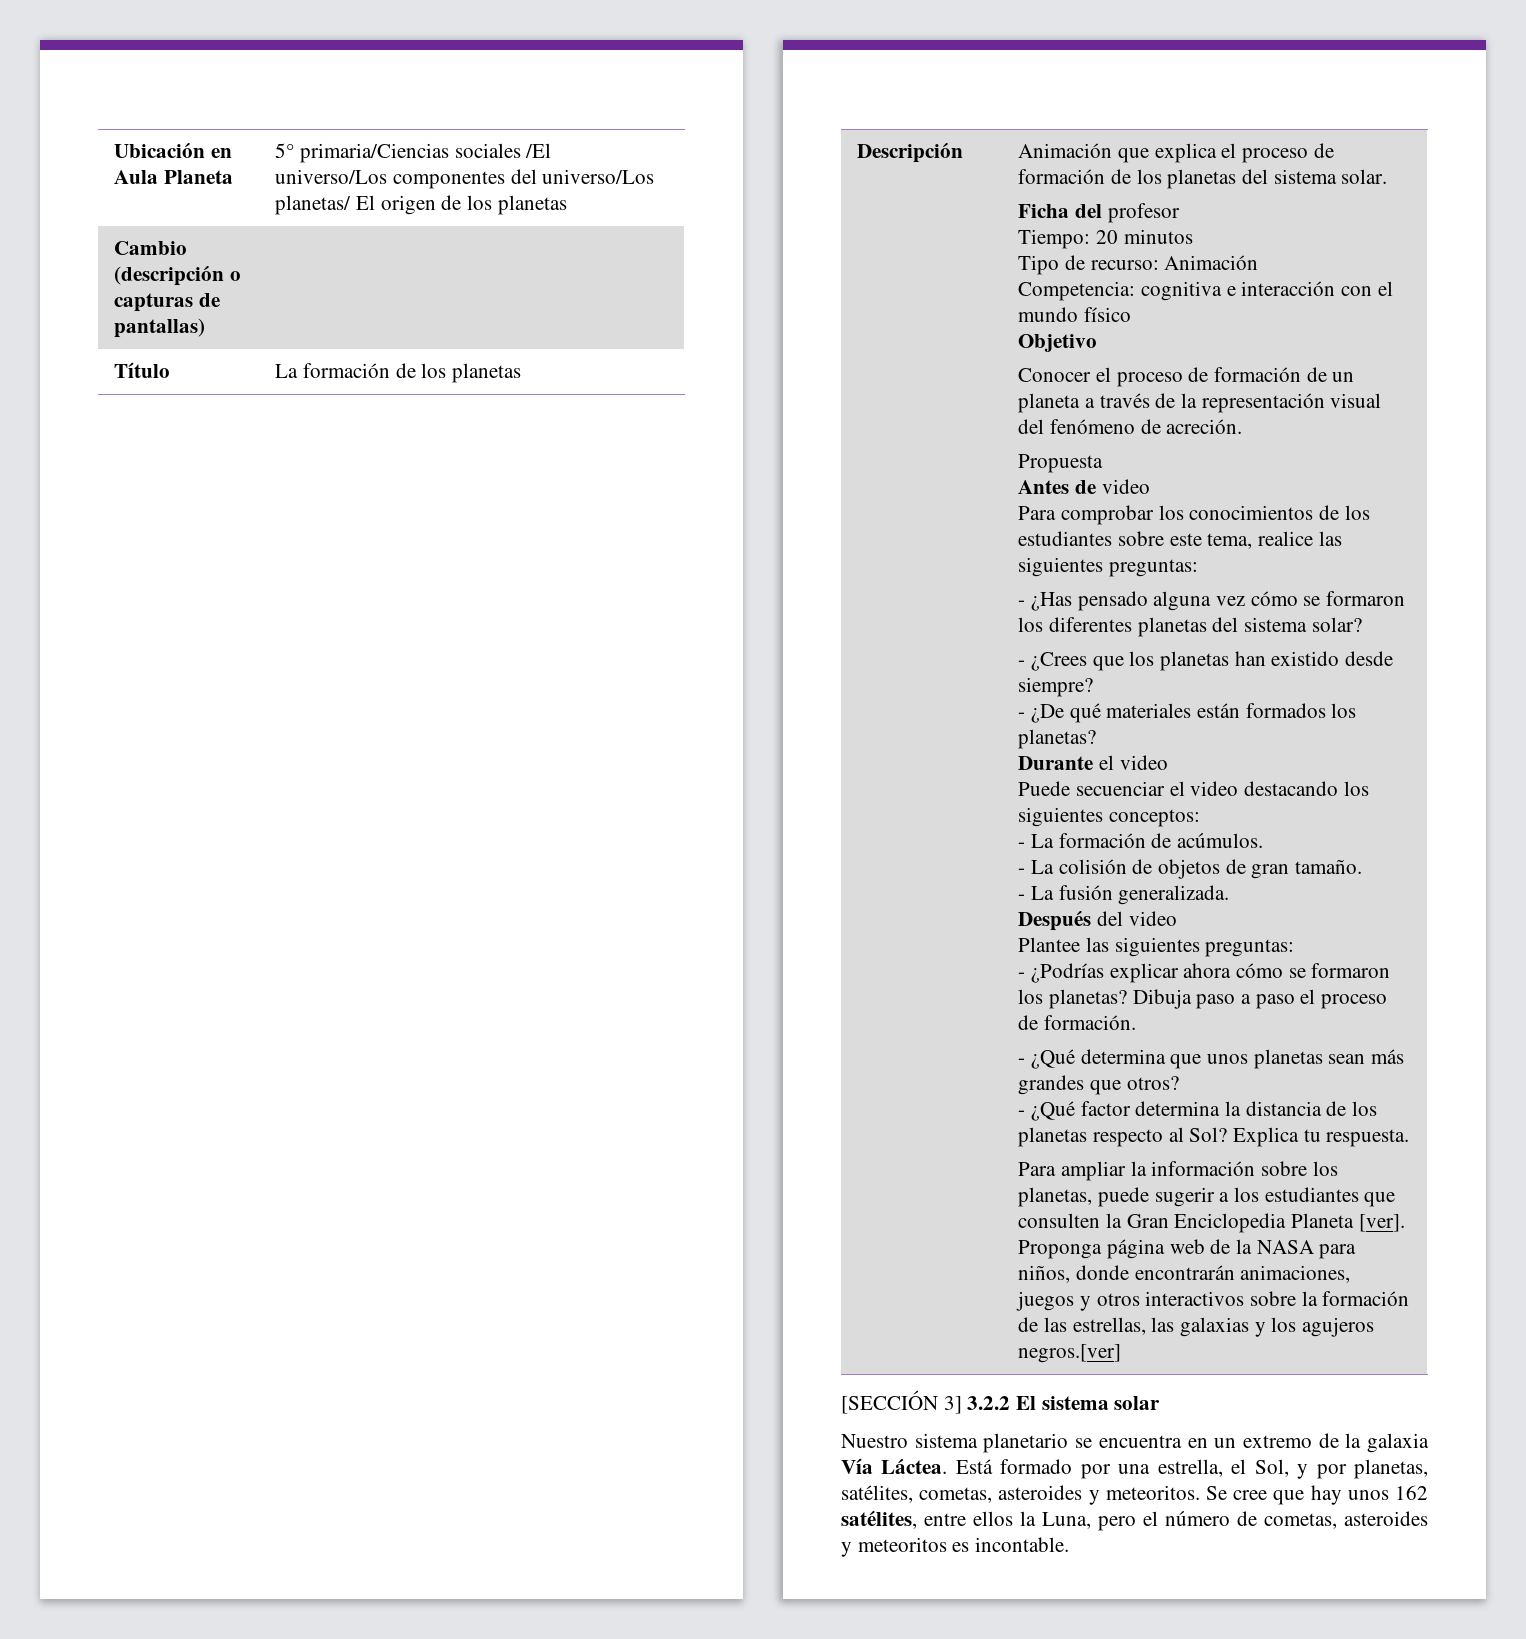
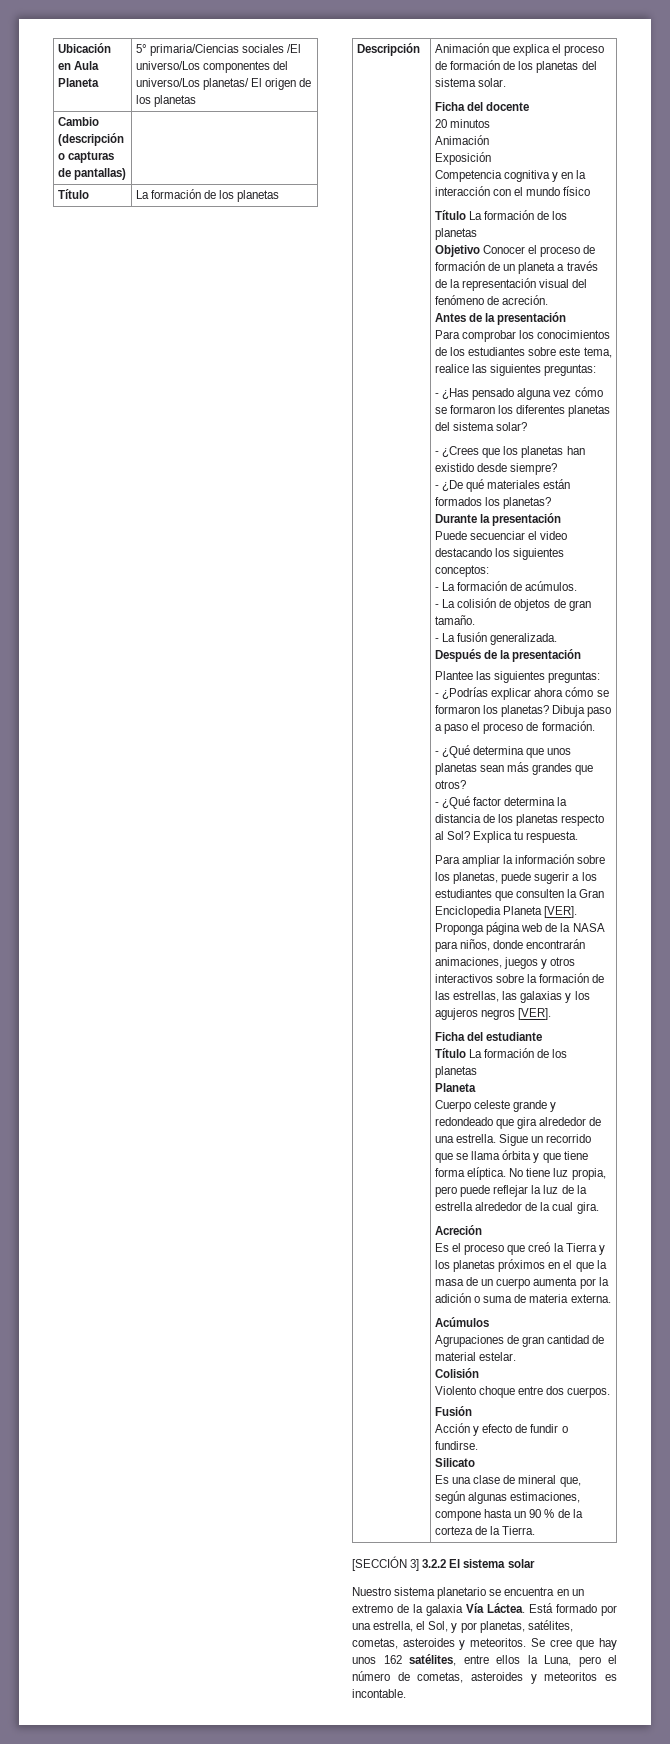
- Ficha del profesor
- Tiempo: 20 minutos
- Tipo de recurso: Animación
- Competencia: cognitiva e interacción con el mundo físico
+ Ficha del docente
+ 20 minutos
+ Animación
+ Exposición
+ Competencia cognitiva y en la interacción con el mundo físico
+ Título La formación de los planetas
- Objetivo
- Conocer el proceso de formación de un planeta a través de la representación visual del fenómeno de acreción.
+ Objetivo Conocer el proceso de formación de un planeta a través de la representación visual del fenómeno de acreción.
- Propuesta
- Antes de video
+ Antes de la presentación
- Durante el video
+ Durante la presentación
- Después del video
+ Después de la presentación
- Para ampliar la información sobre los planetas, puede sugerir a los estudiantes que consulten la Gran Enciclopedia Planeta [ver].
+ Para ampliar la información sobre los planetas, puede sugerir a los estudiantes que consulten la Gran Enciclopedia Planeta [VER].
- Proponga página web de la NASA para niños, donde encontrarán animaciones, juegos y otros interactivos sobre la formación de las estrellas, las galaxias y los agujeros negros.[ver]
+ Proponga página web de la NASA para niños, donde encontrarán animaciones, juegos y otros interactivos sobre la formación de las estrellas, las galaxias y los agujeros negros [VER].
+ Ficha del estudiante
+ Título La formación de los planetas
+ Planeta
+ Cuerpo celeste grande y redondeado que gira alrededor de una estrella. Sigue un recorrido que se llama órbita y que tiene forma elíptica. No tiene luz propia, pero puede reflejar la luz de la estrella alrededor de la cual gira.
+ Acreción
+ Es el proceso que creó la Tierra y los planetas próximos en el que la masa de un cuerpo aumenta por la adición o suma de materia externa.
+ Acúmulos
+ Agrupaciones de gran cantidad de material estelar.
+ Colisión
+ Violento choque entre dos cuerpos.
+ Fusión
+ Acción y efecto de fundir o fundirse.
+ Silicato
+ Es una clase de mineral que, según algunas estimaciones, compone hasta un 90 % de la corteza de la Tierra.

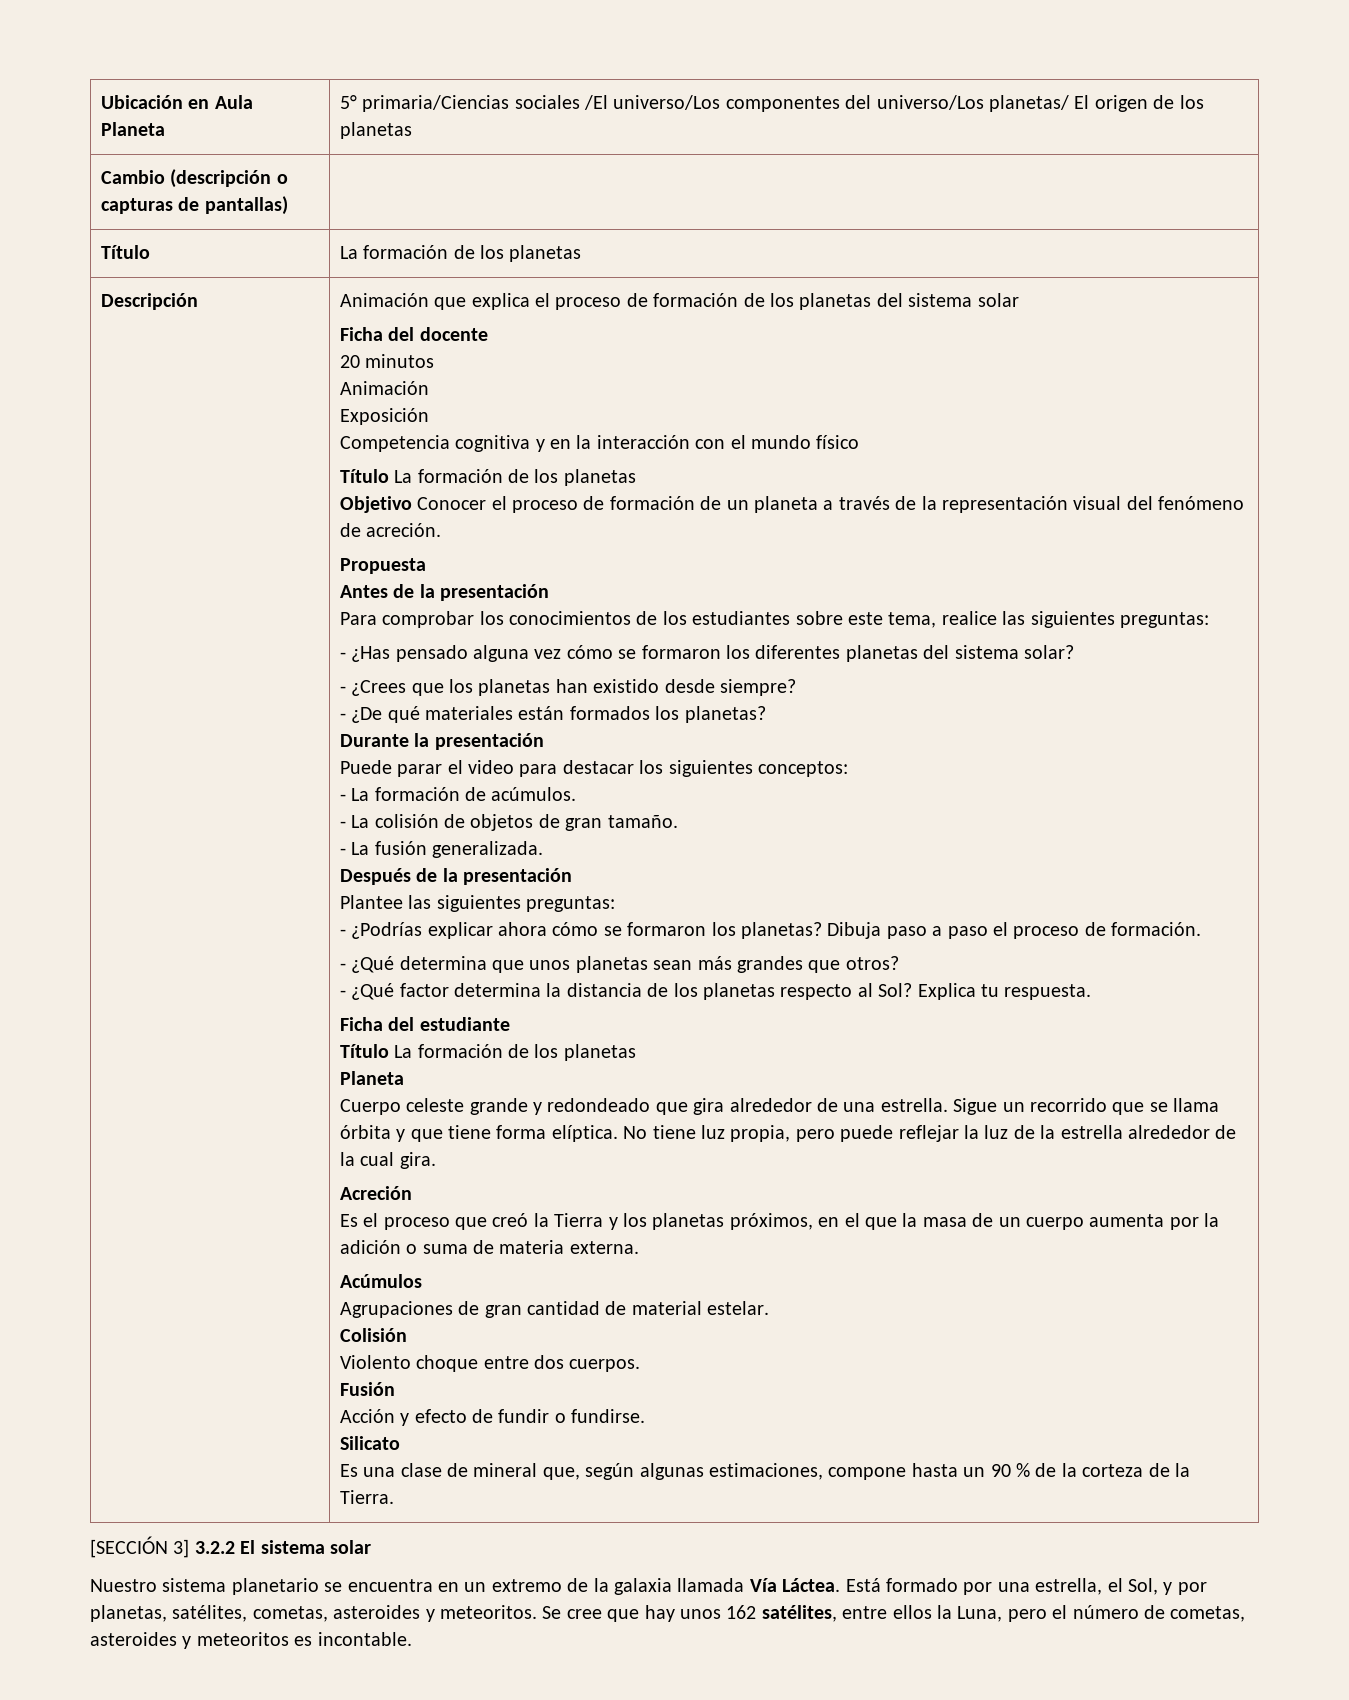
- Animación que explica el proceso de formación de los planetas del sistema solar.
+ Animación que explica el proceso de formación de los planetas del sistema solar
+ Propuesta
- Puede secuenciar el video destacando los siguientes conceptos:
+ Puede parar el video para destacar los siguientes conceptos:
- Para ampliar la información sobre los planetas, puede sugerir a los estudiantes que consulten la Gran Enciclopedia Planeta [VER]. Proponga página web de la NASA para niños, donde encontrarán animaciones, juegos y otros interactivos sobre la formación de las estrellas, las galaxias y los agujeros negros [VER].
- Es el proceso que creó la Tierra y los planetas próximos en el que la masa de un cuerpo aumenta por la adición o suma de materia externa.
+ Es el proceso que creó la Tierra y los planetas próximos, en el que la masa de un cuerpo aumenta por la adición o suma de materia externa.
- Nuestro sistema planetario se encuentra en un extremo de la galaxia Vía Láctea.
+ Nuestro sistema planetario se encuentra en un extremo de la galaxia llamada Vía Láctea.

